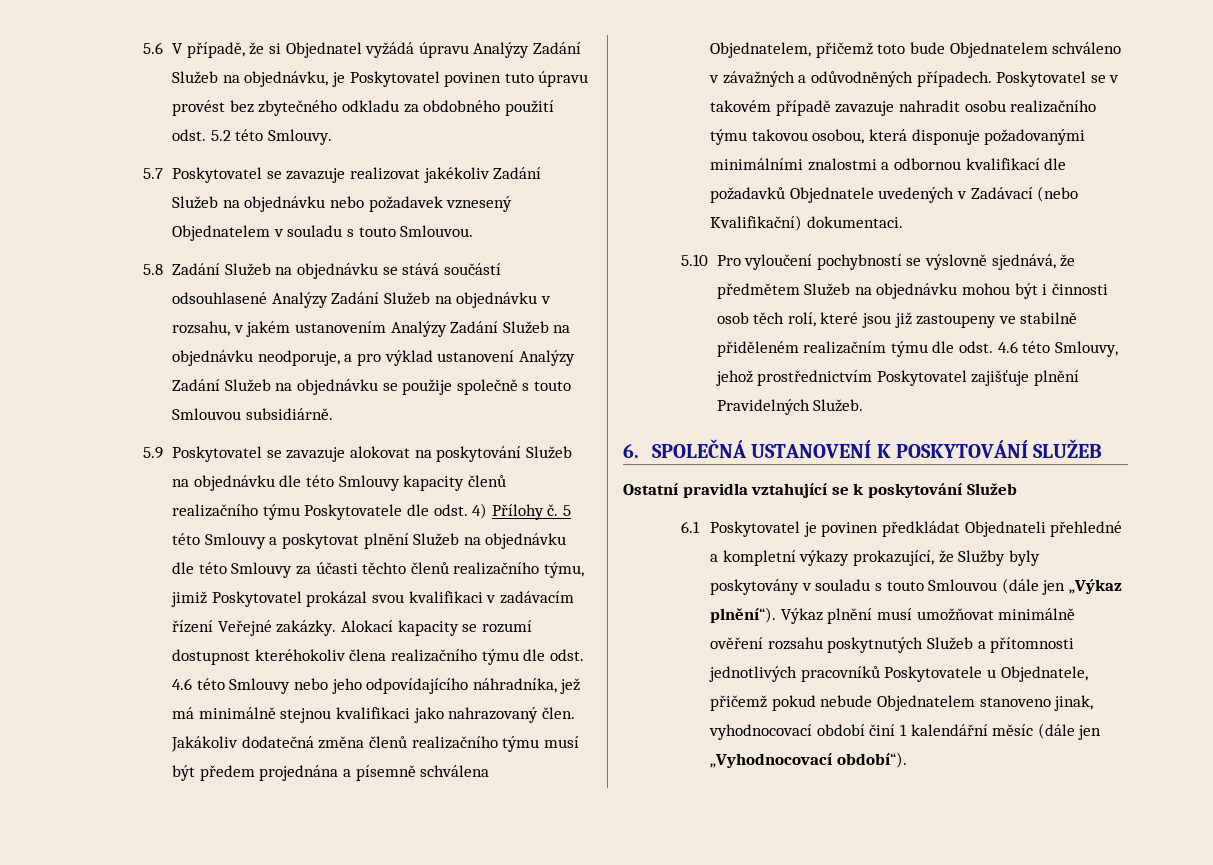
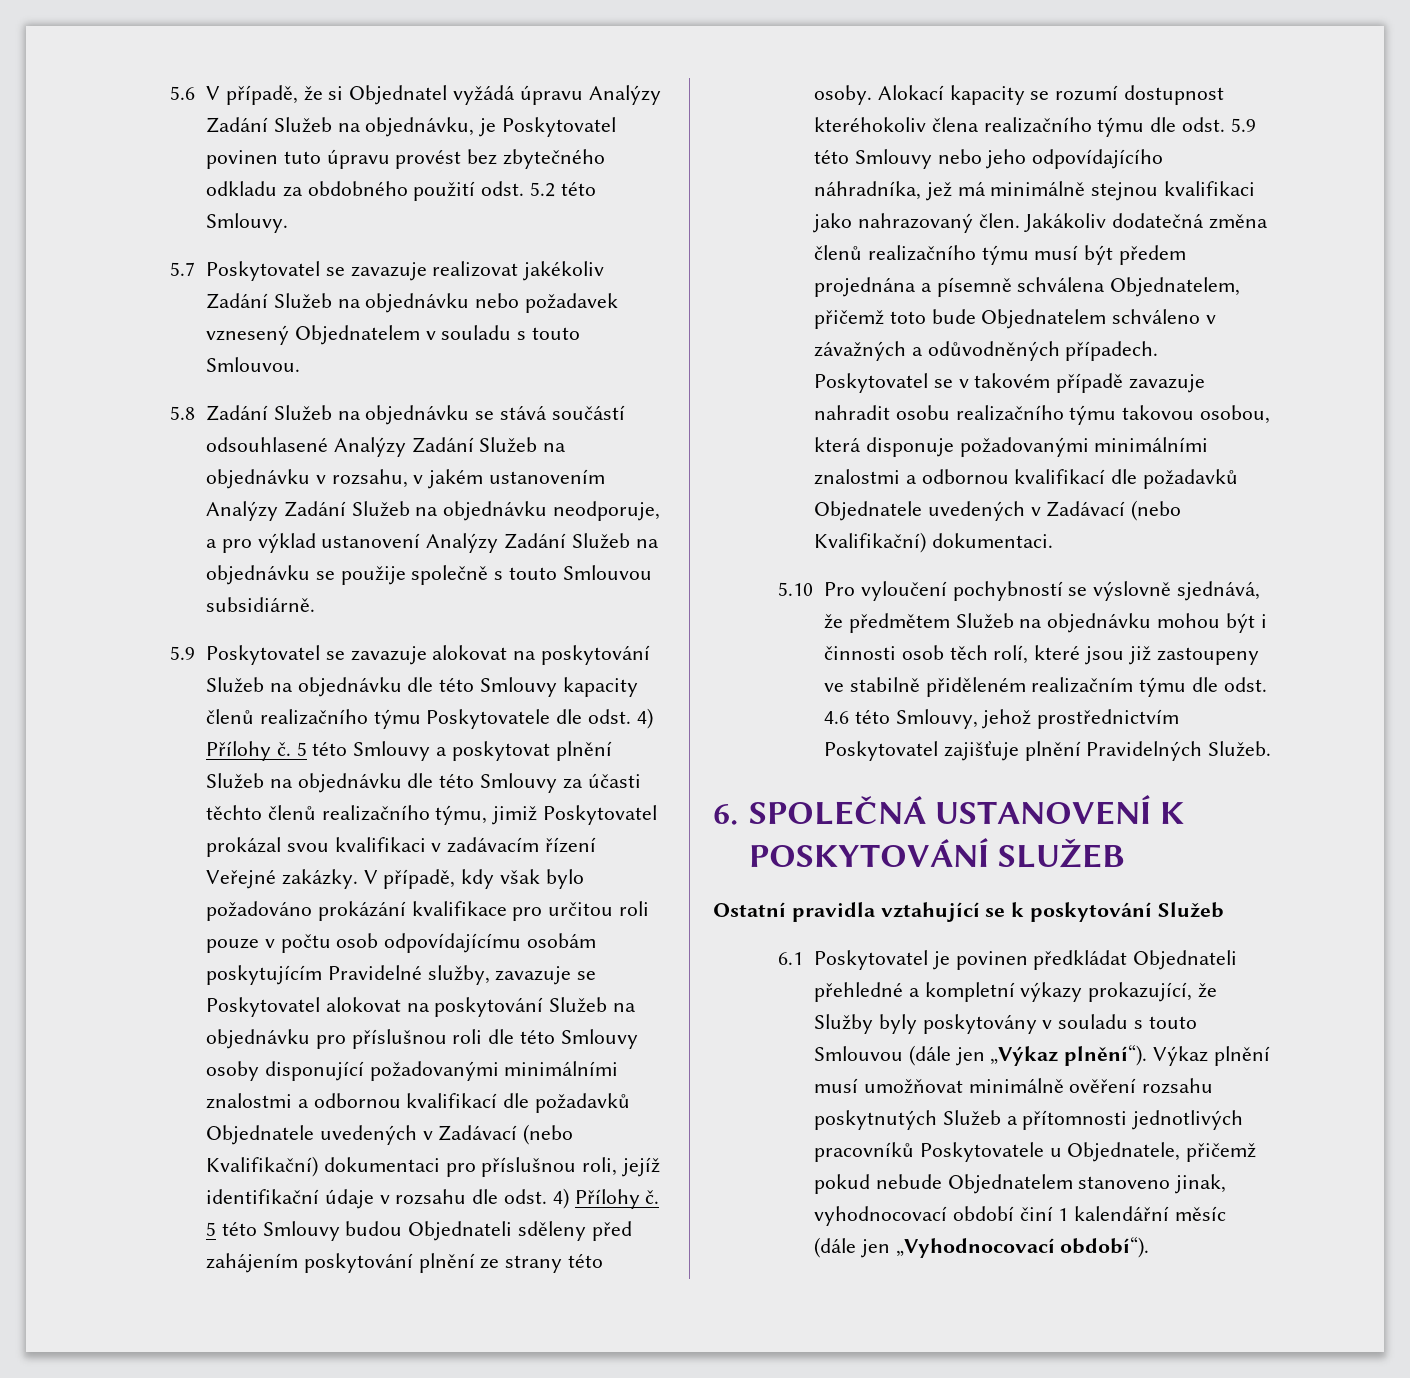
+ V případě, kdy však bylo požadováno prokázání kvalifikace pro určitou roli pouze v počtu osob odpovídajícímu osobám poskytujícím Pravidelné služby, zavazuje se Poskytovatel alokovat na poskytování Služeb na objednávku pro příslušnou roli dle této Smlouvy osoby disponující požadovanými minimálními znalostmi a odbornou kvalifikací dle požadavků Objednatele uvedených v Zadávací (nebo Kvalifikační) dokumentaci pro příslušnou roli, jejíž identifikační údaje v rozsahu dle odst. 4) Přílohy č. 5 této Smlouvy budou Objednateli sděleny před zahájením poskytování plnění ze strany této osoby.
- Alokací kapacity se rozumí dostupnost kteréhokoliv člena realizačního týmu dle odst. 4.6 této Smlouvy nebo jeho odpovídajícího náhradníka, jež má minimálně stejnou kvalifikaci jako nahrazovaný člen.
+ Alokací kapacity se rozumí dostupnost kteréhokoliv člena realizačního týmu dle odst. 5.9 této Smlouvy nebo jeho odpovídajícího náhradníka, jež má minimálně stejnou kvalifikaci jako nahrazovaný člen.

